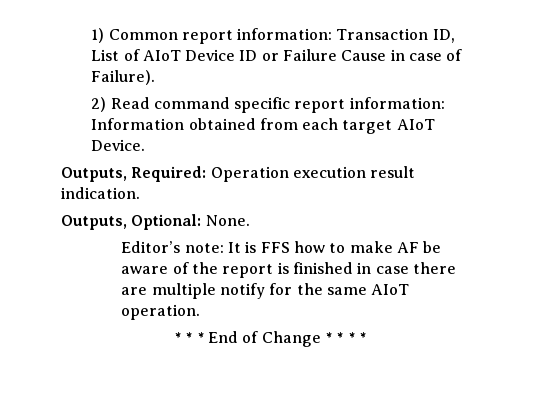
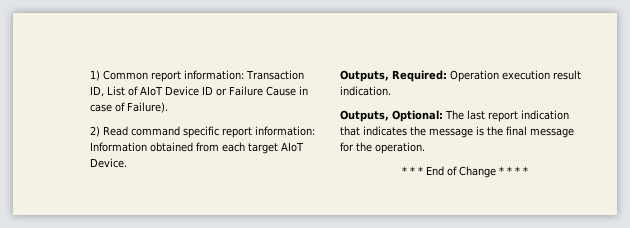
- Outputs, Optional: None.
- Editor’s note: It is FFS how to make AF be aware of the report is finished in case there are multiple notify for the same AIoT operation.
+ Outputs, Optional: The last report indication that indicates the message is the final message for the operation.

